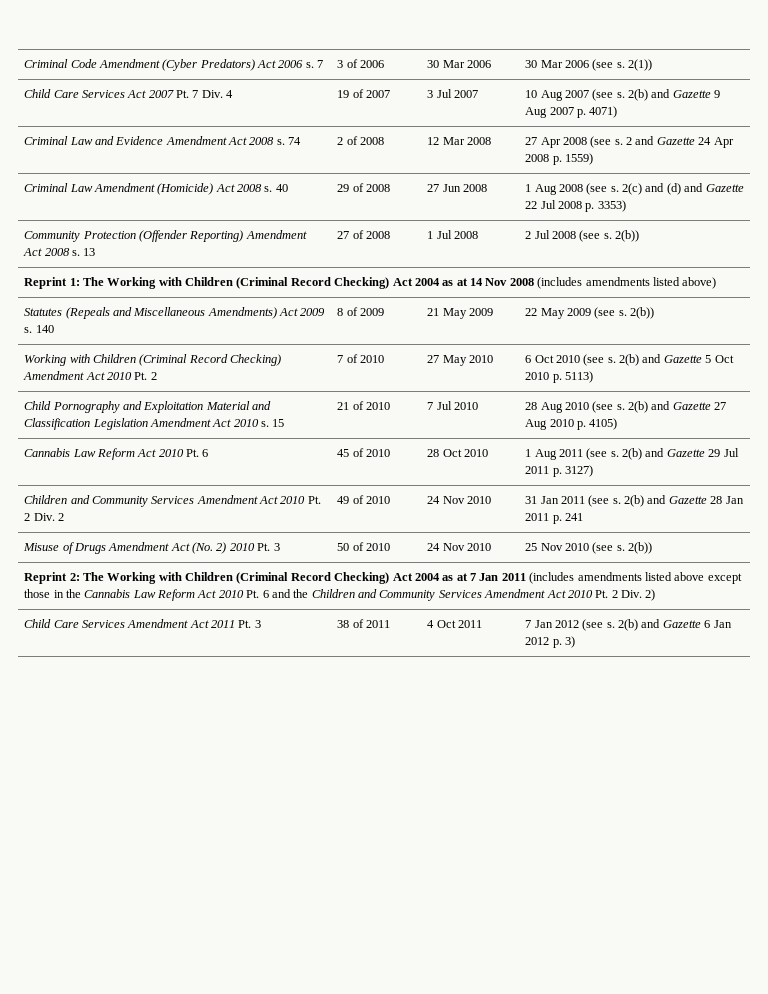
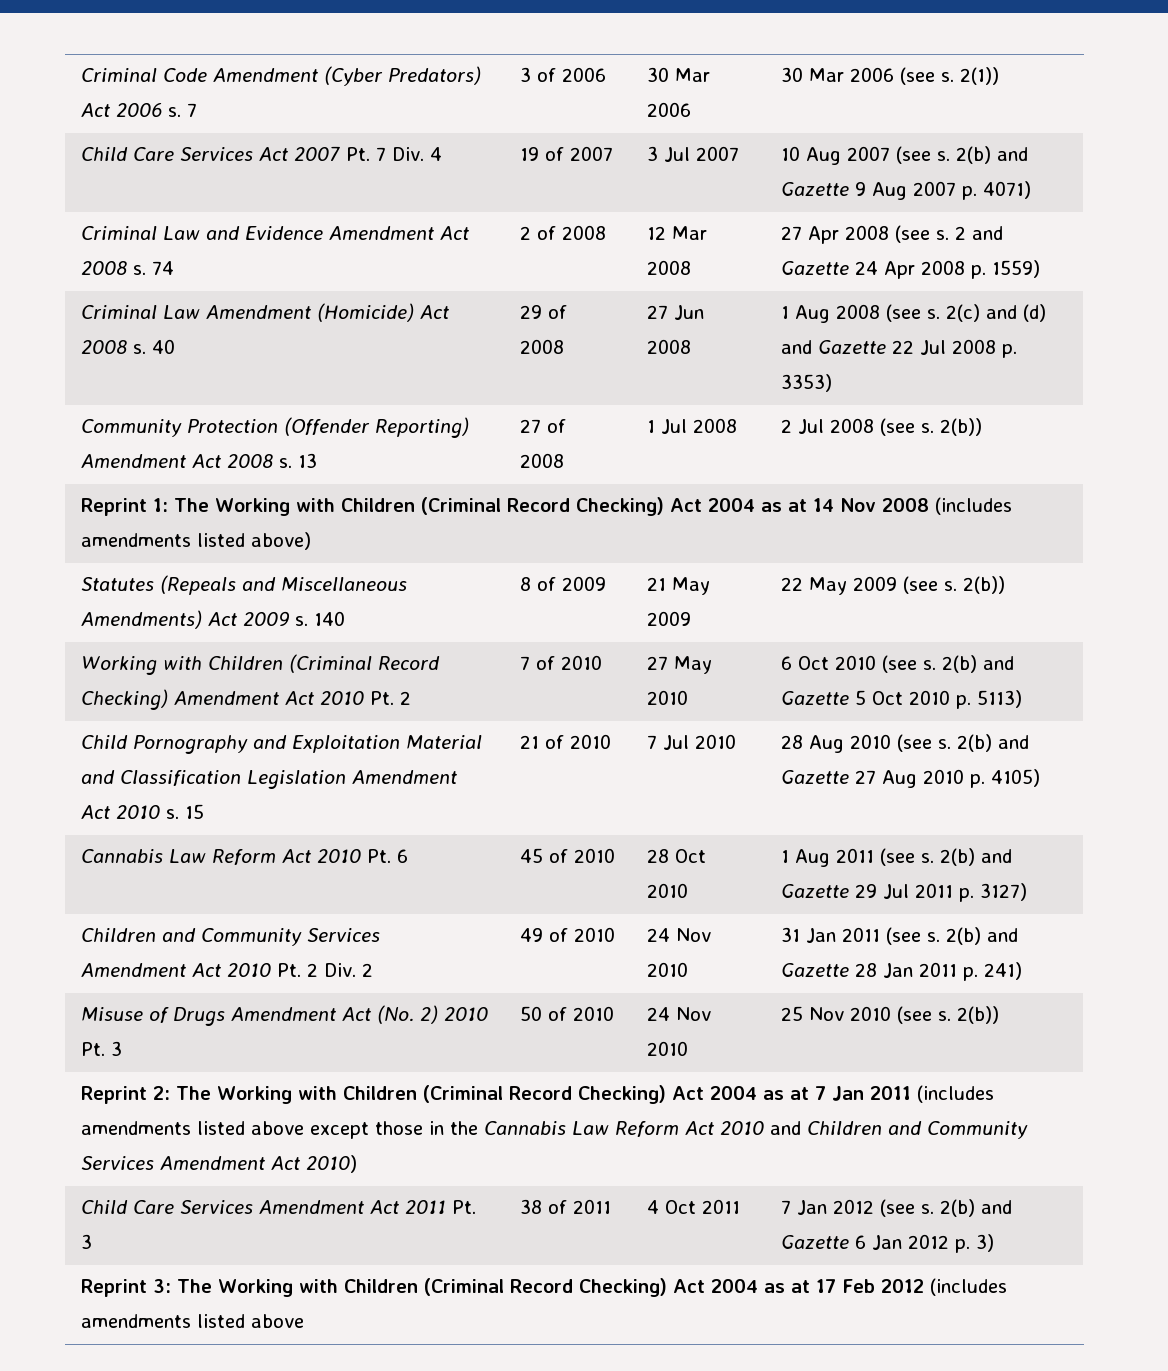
- Children and Community Services Amendment Act 2010 Pt. 2 Div. 2 | 49 of 2010 | 24 Nov 2010 | 31 Jan 2011 (see s. 2(b) and Gazette 28 Jan 2011 p. 241
+ Children and Community Services Amendment Act 2010 Pt. 2 Div. 2 | 49 of 2010 | 24 Nov 2010 | 31 Jan 2011 (see s. 2(b) and Gazette 28 Jan 2011 p. 241)
- Reprint 2: The Working with Children (Criminal Record Checking) Act 2004 as at 7 Jan 2011 (includes amendments listed above except those in the Cannabis Law Reform Act 2010 Pt. 6 and the Children and Community Services Amendment Act 2010 Pt. 2 Div. 2)
+ Reprint 2: The Working with Children (Criminal Record Checking) Act 2004 as at 7 Jan 2011 (includes amendments listed above except those in the Cannabis Law Reform Act 2010 and Children and Community Services Amendment Act 2010)
+ Reprint 3: The Working with Children (Criminal Record Checking) Act 2004 as at 17 Feb 2012 (includes amendments listed above

